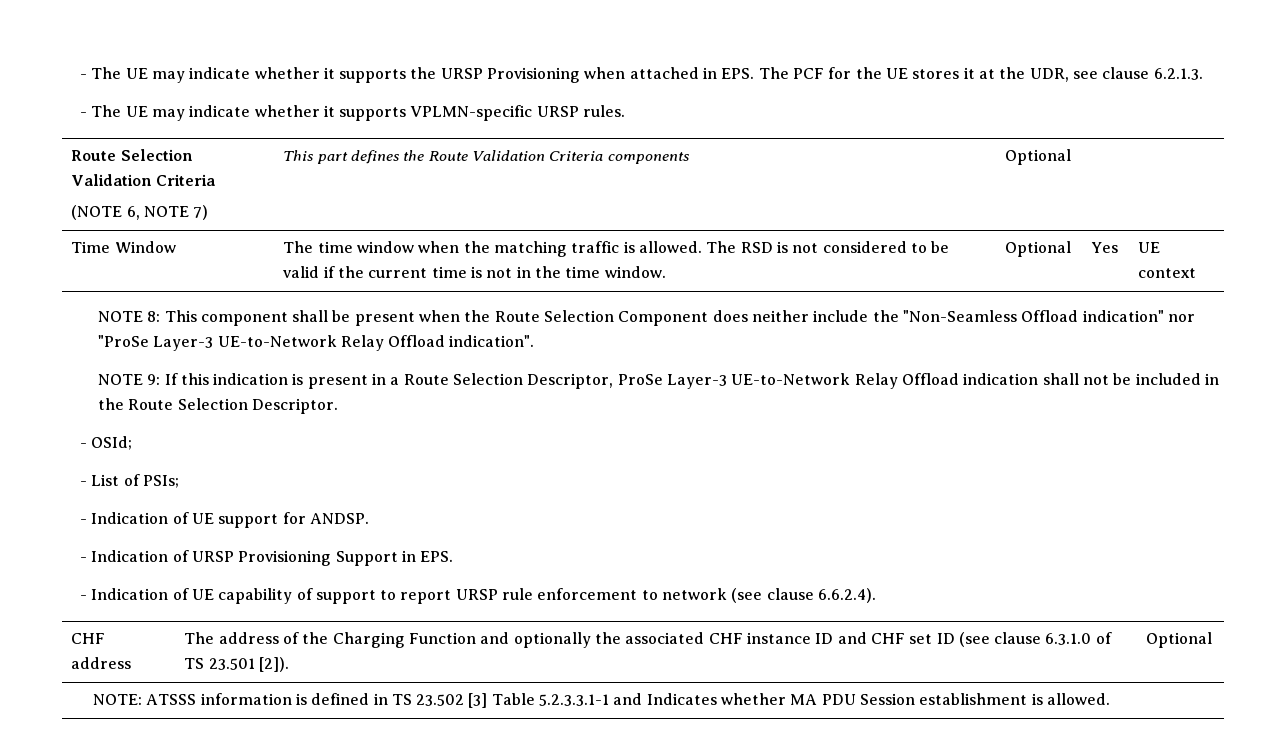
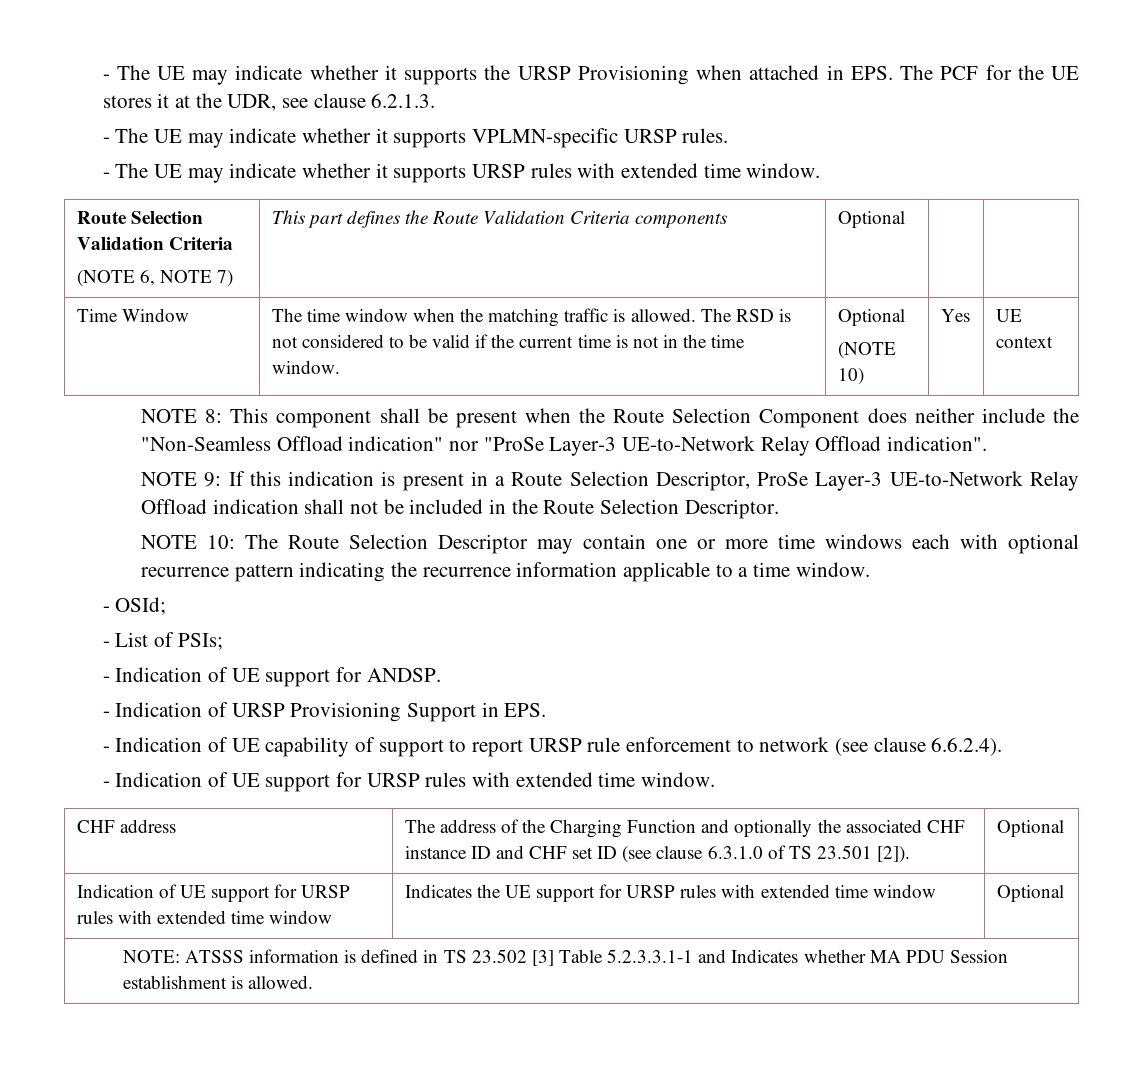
+ - The UE may indicate whether it supports URSP rules with extended time window.
- Time Window | The time window when the matching traffic is allowed. The RSD is not considered to be valid if the current time is not in the time window. | Optional | Yes | UE context
+ Time Window | The time window when the matching traffic is allowed. The RSD is not considered to be valid if the current time is not in the time window. | Optional
+ (NOTE 10) | Yes | UE context
+ NOTE 10: The Route Selection Descriptor may contain one or more time windows each with optional recurrence pattern indicating the recurrence information applicable to a time window.
+ - Indication of UE support for URSP rules with extended time window.
+ Indication of UE support for URSP rules with extended time window | Indicates the UE support for URSP rules with extended time window | Optional

